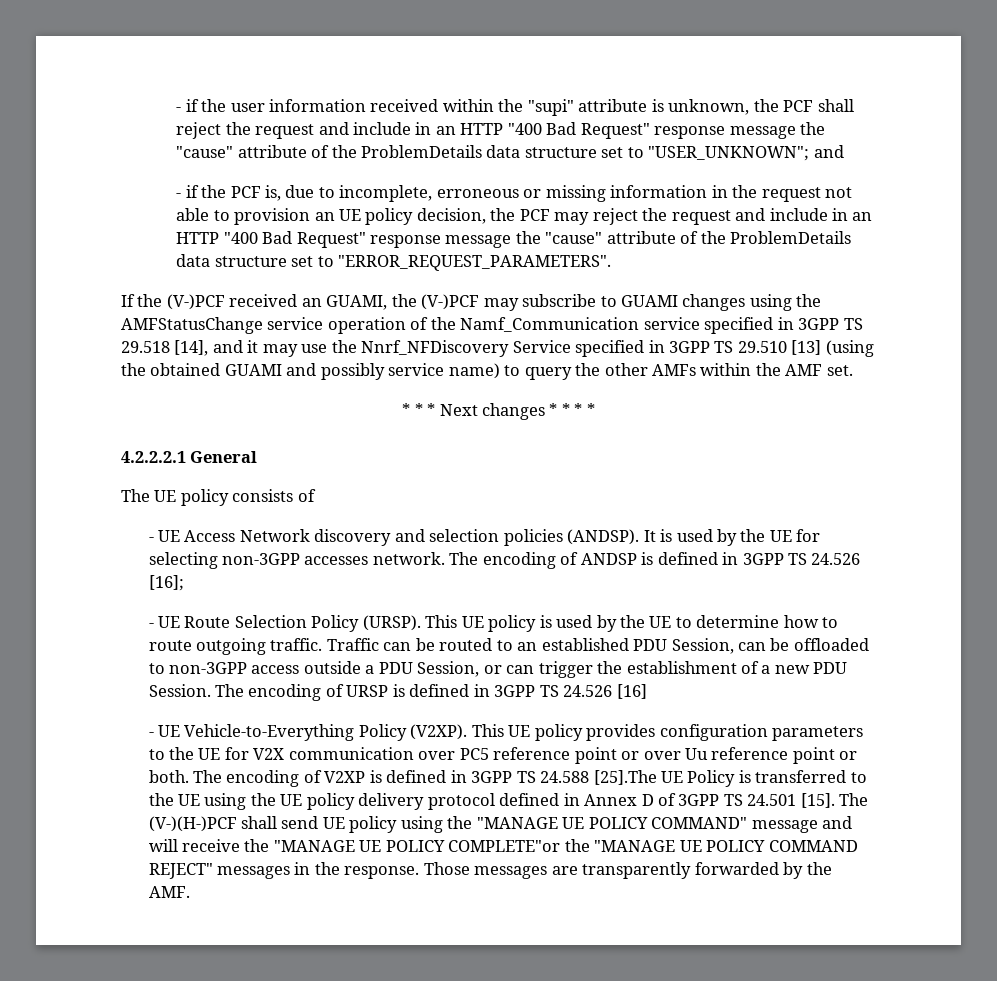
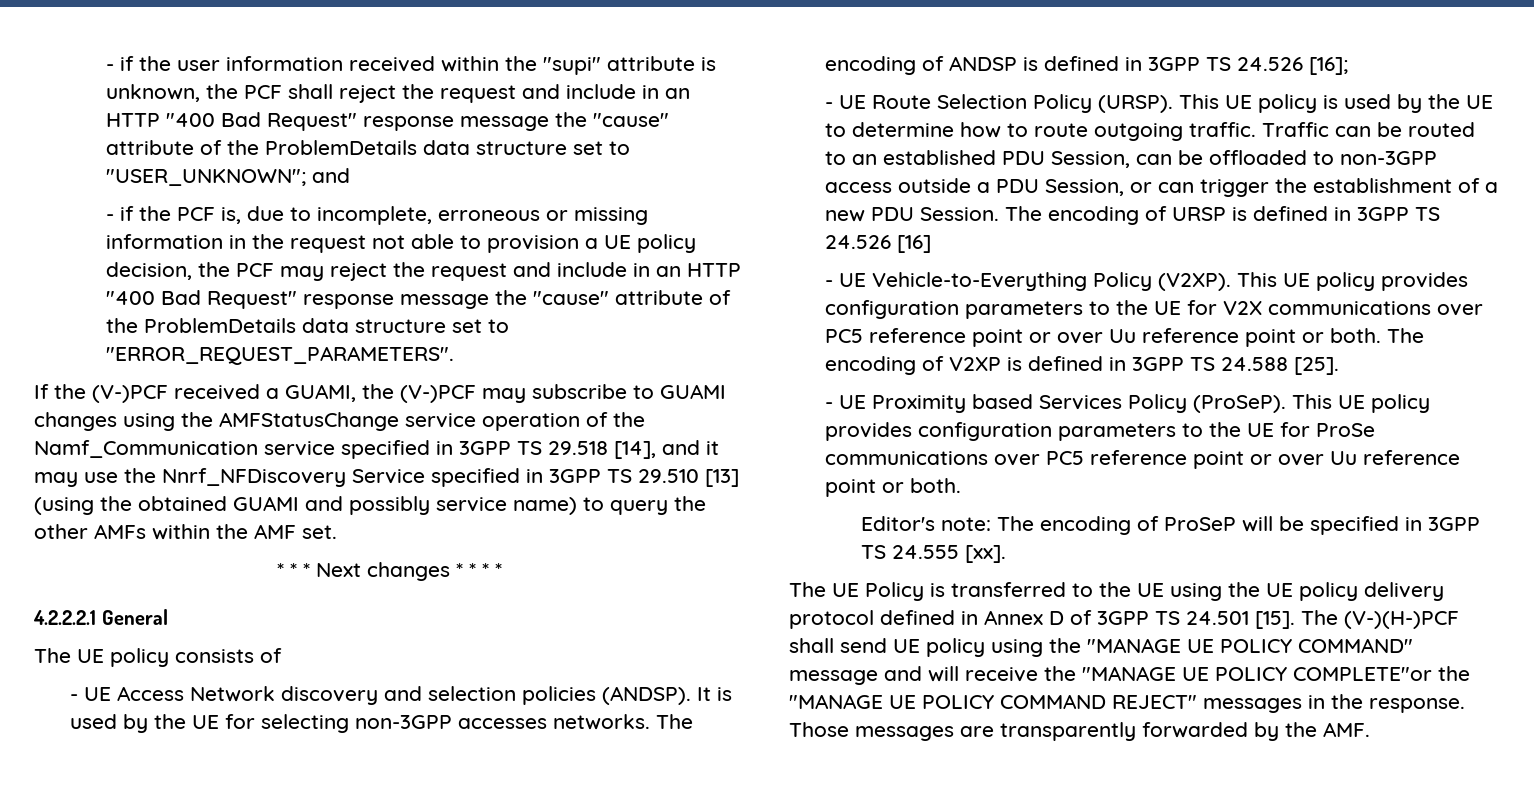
- - if the PCF is, due to incomplete, erroneous or missing information in the request not able to provision an UE policy decision, the PCF may reject the request and include in an HTTP "400 Bad Request" response message the "cause" attribute of the ProblemDetails data structure set to "ERROR_REQUEST_PARAMETERS".
+ - if the PCF is, due to incomplete, erroneous or missing information in the request not able to provision a UE policy decision, the PCF may reject the request and include in an HTTP "400 Bad Request" response message the "cause" attribute of the ProblemDetails data structure set to "ERROR_REQUEST_PARAMETERS".
- If the (V-)PCF received an GUAMI, the (V-)PCF may subscribe to GUAMI changes using the AMFStatusChange service operation of the Namf_Communication service specified in 3GPP TS 29.518 [14], and it may use the Nnrf_NFDiscovery Service specified in 3GPP TS 29.510 [13] (using the obtained GUAMI and possibly service name) to query the other AMFs within the AMF set.
+ If the (V-)PCF received a GUAMI, the (V-)PCF may subscribe to GUAMI changes using the AMFStatusChange service operation of the Namf_Communication service specified in 3GPP TS 29.518 [14], and it may use the Nnrf_NFDiscovery Service specified in 3GPP TS 29.510 [13] (using the obtained GUAMI and possibly service name) to query the other AMFs within the AMF set.
- It is used by the UE for selecting non-3GPP accesses network.
+ It is used by the UE for selecting non-3GPP accesses networks.
- This UE policy provides configuration parameters to the UE for V2X communication over PC5 reference point or over Uu reference point or both.
+ This UE policy provides configuration parameters to the UE for V2X communications over PC5 reference point or over Uu reference point or both.
- The encoding of V2XP is defined in 3GPP TS 24.588 [25].The UE Policy is transferred to the UE using the UE policy delivery protocol defined in Annex D of 3GPP TS 24.501 [15].
+ The encoding of V2XP is defined in 3GPP TS 24.588 [25].
+ - UE Proximity based Services Policy (ProSeP). This UE policy provides configuration parameters to the UE for ProSe communications over PC5 reference point or over Uu reference point or both.
+ Editor's note: The encoding of ProSeP will be specified in 3GPP TS 24.555 [xx].
+ The UE Policy is transferred to the UE using the UE policy delivery protocol defined in Annex D of 3GPP TS 24.501 [15].

